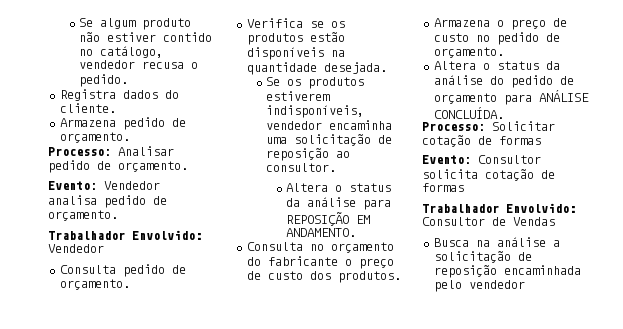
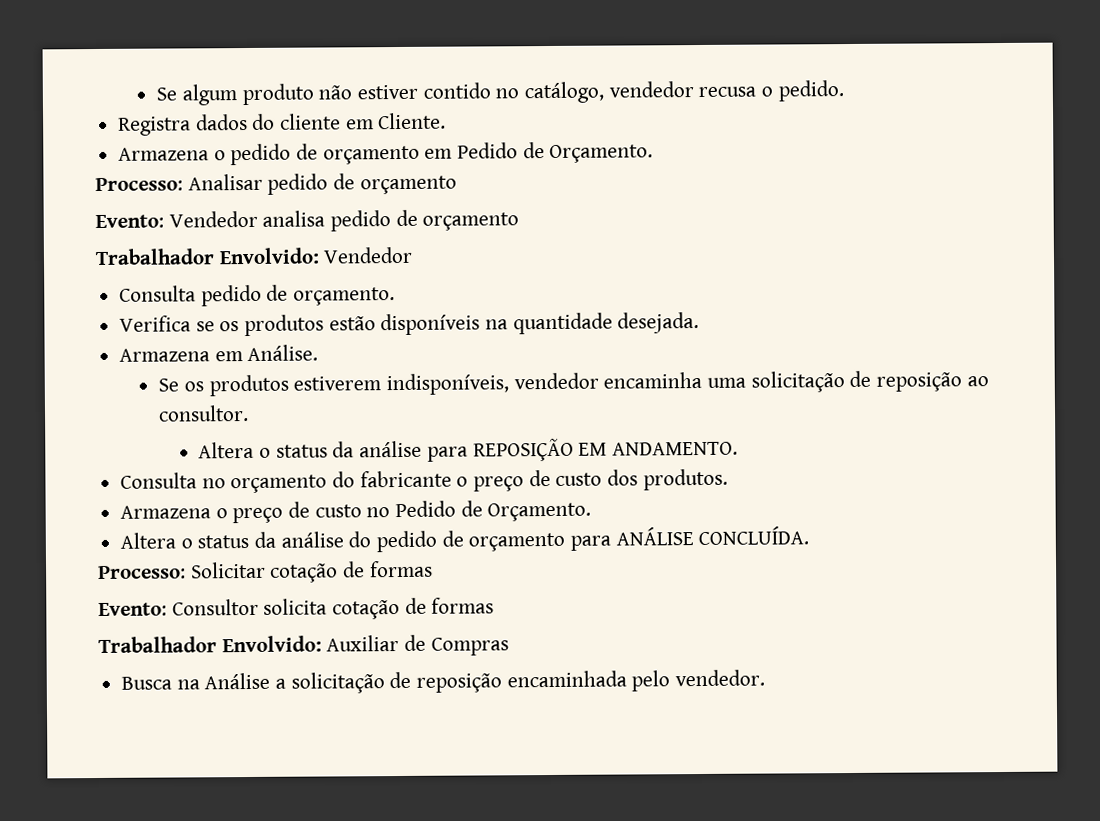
- Registra dados do cliente.
- Armazena pedido de orçamento.
+ Registra dados do cliente em Cliente.
+ Armazena o pedido de orçamento em Pedido de Orçamento.
- Processo: Analisar pedido de orçamento.
+ Processo: Analisar pedido de orçamento
- Evento: Vendedor analisa pedido de orçamento.
+ Evento: Vendedor analisa pedido de orçamento
+ Armazena em Análise.
- Armazena o preço de custo no pedido de orçamento.
+ Armazena o preço de custo no Pedido de Orçamento.
- Trabalhador Envolvido: Consultor de Vendas
+ Trabalhador Envolvido: Auxiliar de Compras
- Busca na análise a solicitação de reposição encaminhada pelo vendedor
+ Busca na Análise a solicitação de reposição encaminhada pelo vendedor.

